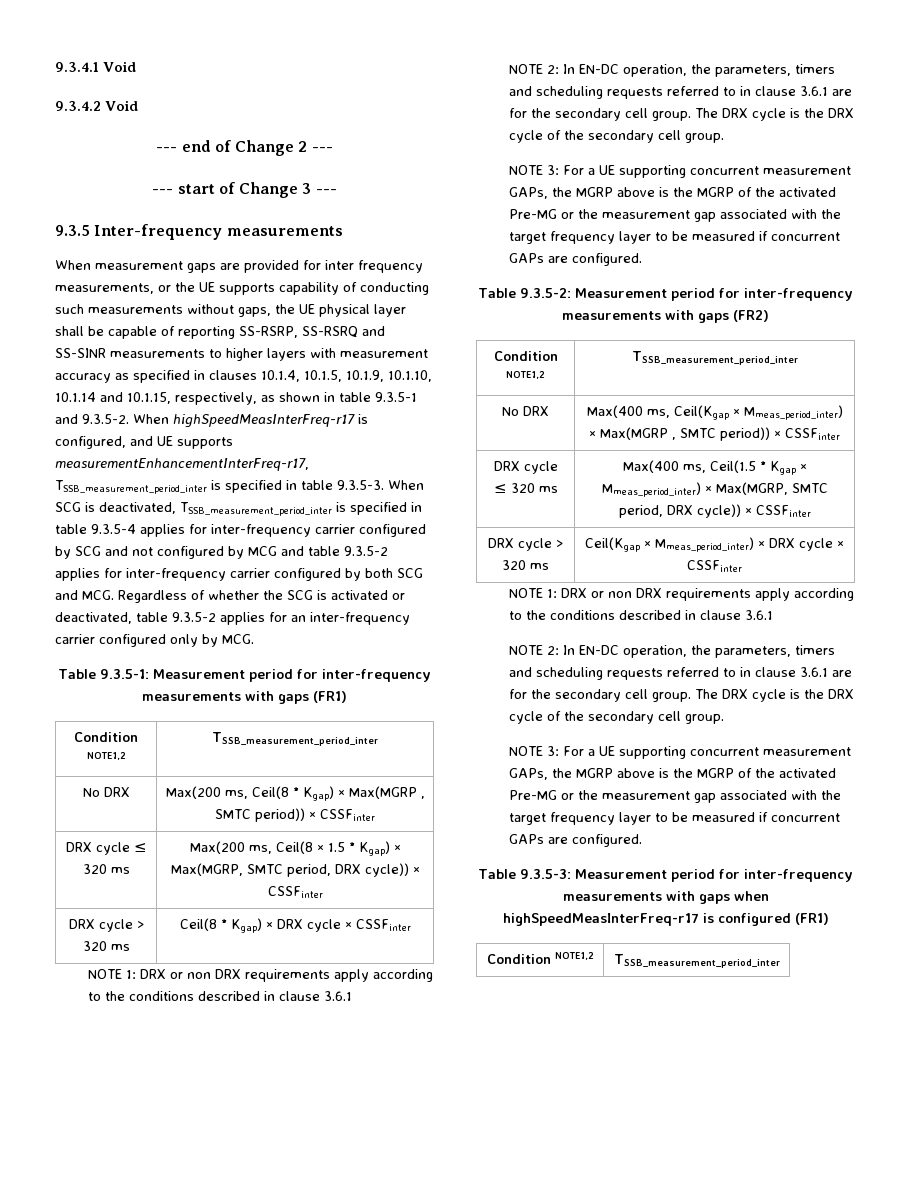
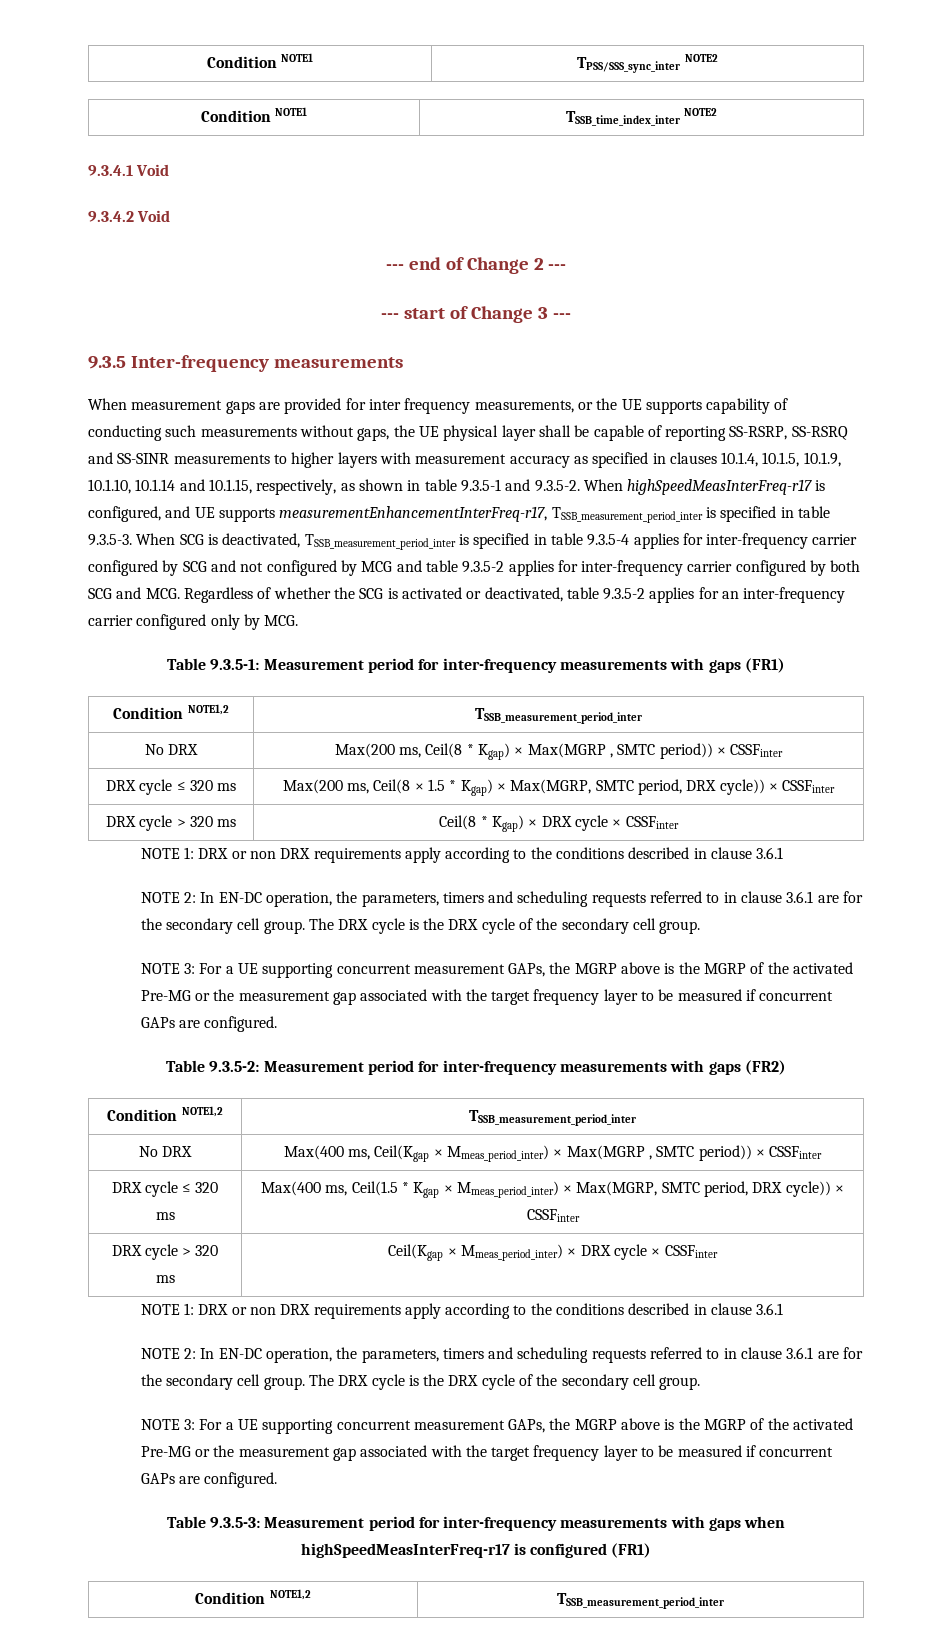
+ Condition NOTE1 | TPSS/SSS_sync_inter NOTE2
+ Condition NOTE1 | TSSB_time_index_inter NOTE2

